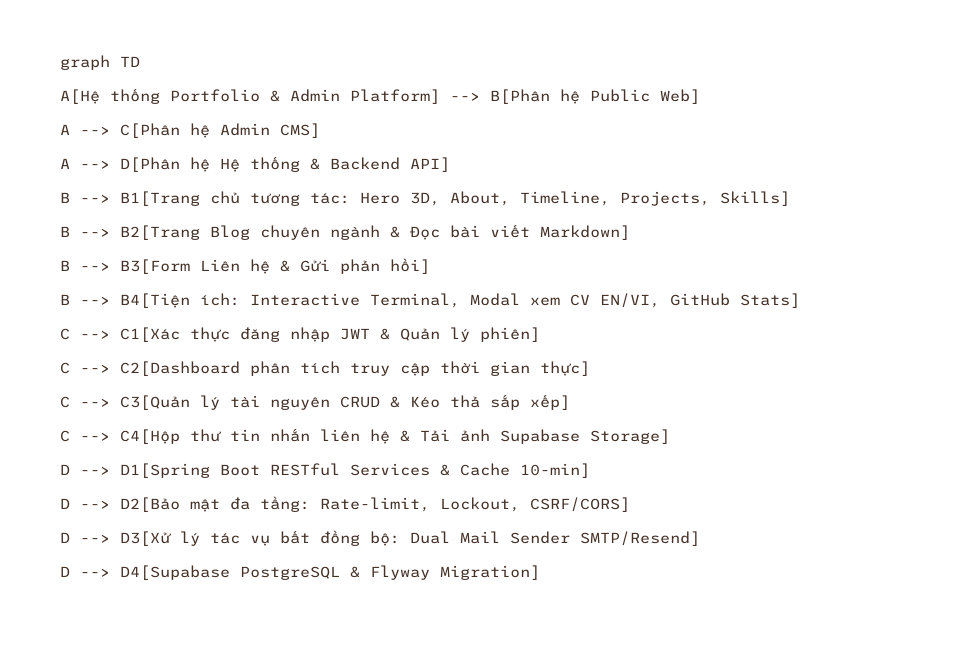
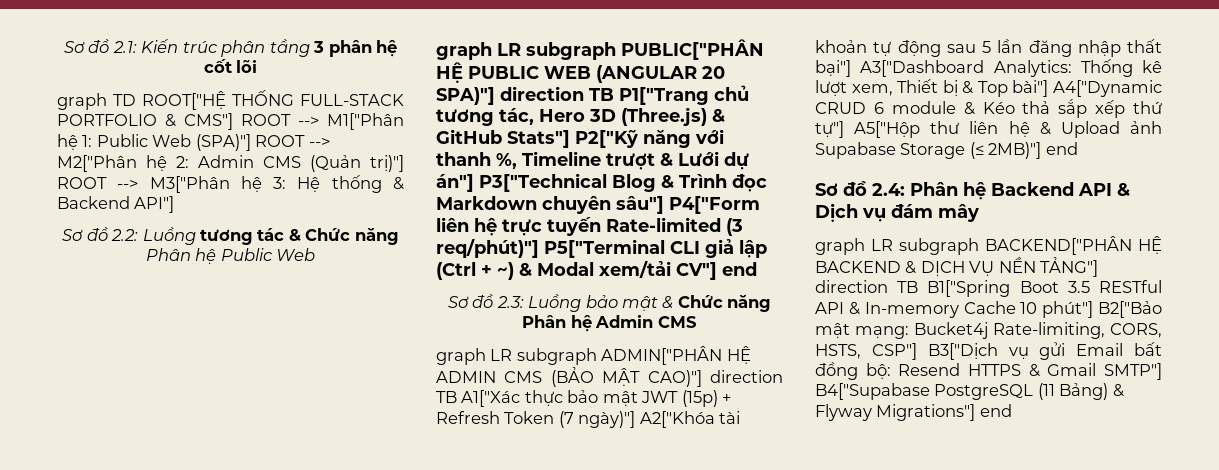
- graph TD
- A[Hệ thống Portfolio & Admin Platform] --> B[Phân hệ Public Web]
- A --> C[Phân hệ Admin CMS]
- A --> D[Phân hệ Hệ thống & Backend API]
- B --> B1[Trang chủ tương tác: Hero 3D, About, Timeline, Projects, Skills]
- B --> B2[Trang Blog chuyên ngành & Đọc bài viết Markdown]
- B --> B3[Form Liên hệ & Gửi phản hồi]
- B --> B4[Tiện ích: Interactive Terminal, Modal xem CV EN/VI, GitHub Stats]
- C --> C1[Xác thực đăng nhập JWT & Quản lý phiên]
- C --> C2[Dashboard phân tích truy cập thời gian thực]
- C --> C3[Quản lý tài nguyên CRUD & Kéo thả sắp xếp]
- C --> C4[Hộp thư tin nhắn liên hệ & Tải ảnh Supabase Storage]
- D --> D1[Spring Boot RESTful Services & Cache 10-min]
- D --> D2[Bảo mật đa tầng: Rate-limit, Lockout, CSRF/CORS]
- D --> D3[Xử lý tác vụ bất đồng bộ: Dual Mail Sender SMTP/Resend]
- D --> D4[Supabase PostgreSQL & Flyway Migration]
+ Sơ đồ 2.1: Kiến trúc phân tầng 3 phân hệ cốt lõi
+ graph TD ROOT["HỆ THỐNG FULL-STACK PORTFOLIO & CMS"] ROOT --> M1["Phân hệ 1: Public Web (SPA)"] ROOT --> M2["Phân hệ 2: Admin CMS (Quản trị)"] ROOT --> M3["Phân hệ 3: Hệ thống & Backend API"]
+ Sơ đồ 2.2: Luồng tương tác & Chức năng Phân hệ Public Web
+ graph LR subgraph PUBLIC["PHÂN HỆ PUBLIC WEB (ANGULAR 20 SPA)"] direction TB P1["Trang chủ tương tác, Hero 3D (Three.js) & GitHub Stats"] P2["Kỹ năng với thanh %, Timeline trượt & Lưới dự án"] P3["Technical Blog & Trình đọc Markdown chuyên sâu"] P4["Form liên hệ trực tuyến Rate-limited (3 req/phút)"] P5["Terminal CLI giả lập (Ctrl + ~) & Modal xem/tải CV"] end
+ Sơ đồ 2.3: Luồng bảo mật & Chức năng Phân hệ Admin CMS
+ graph LR subgraph ADMIN["PHÂN HỆ ADMIN CMS (BẢO MẬT CAO)"] direction TB A1["Xác thực bảo mật JWT (15p) + Refresh Token (7 ngày)"] A2["Khóa tài khoản tự động sau 5 lần đăng nhập thất bại"] A3["Dashboard Analytics: Thống kê lượt xem, Thiết bị & Top bài"] A4["Dynamic CRUD 6 module & Kéo thả sắp xếp thứ tự"] A5["Hộp thư liên hệ & Upload ảnh Supabase Storage (≤ 2MB)"] end
+ Sơ đồ 2.4: Phân hệ Backend API & Dịch vụ đám mây
+ graph LR subgraph BACKEND["PHÂN HỆ BACKEND & DỊCH VỤ NỀN TẢNG"] direction TB B1["Spring Boot 3.5 RESTful API & In-memory Cache 10 phút"] B2["Bảo mật mạng: Bucket4j Rate-limiting, CORS, HSTS, CSP"] B3["Dịch vụ gửi Email bất đồng bộ: Resend HTTPS & Gmail SMTP"] B4["Supabase PostgreSQL (11 Bảng) & Flyway Migrations"] end

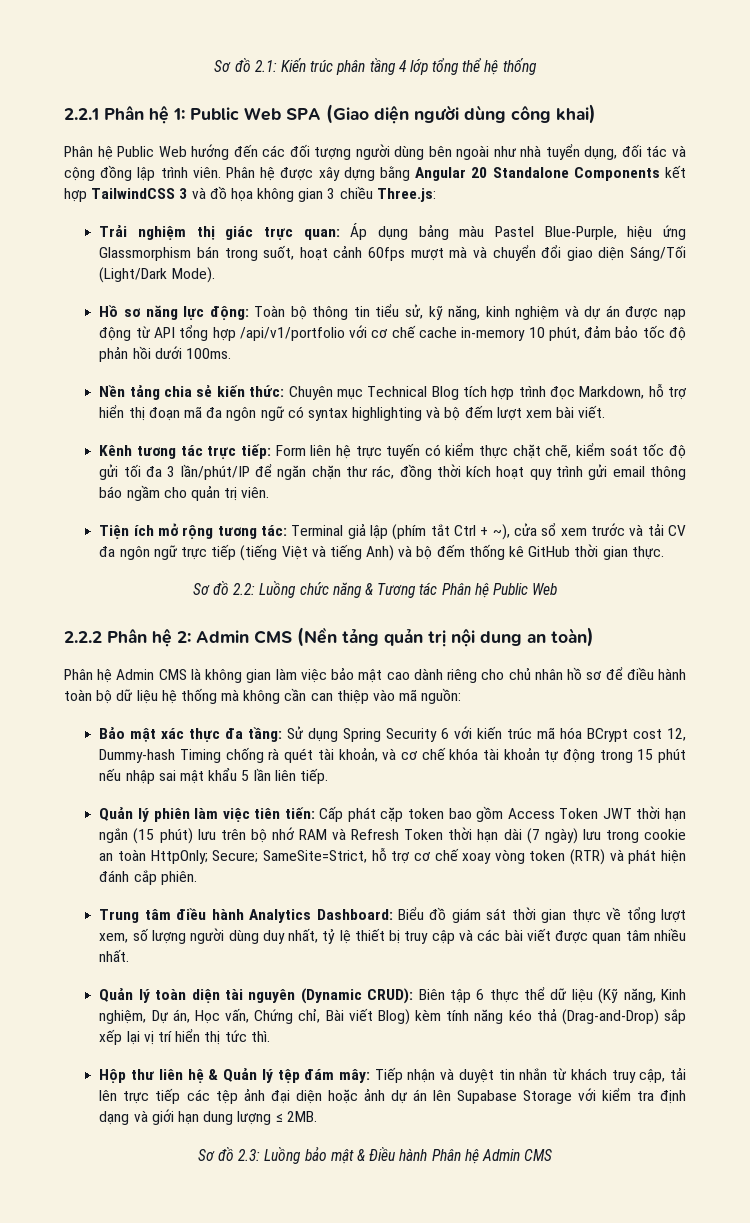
- Sơ đồ 2.1: Kiến trúc phân tầng 3 phân hệ cốt lõi
- graph TD ROOT["HỆ THỐNG FULL-STACK PORTFOLIO & CMS"] ROOT --> M1["Phân hệ 1: Public Web (SPA)"] ROOT --> M2["Phân hệ 2: Admin CMS (Quản trị)"] ROOT --> M3["Phân hệ 3: Hệ thống & Backend API"]
+ Sơ đồ 2.1: Kiến trúc phân tầng 4 lớp tổng thể hệ thống
+ 2.2.1 Phân hệ 1: Public Web SPA (Giao diện người dùng công khai)
+ Phân hệ Public Web hướng đến các đối tượng người dùng bên ngoài như nhà tuyển dụng, đối tác và cộng đồng lập trình viên. Phân hệ được xây dựng bằng Angular 20 Standalone Components kết hợp TailwindCSS 3 và đồ họa không gian 3 chiều Three.js:
+ Trải nghiệm thị giác trực quan: Áp dụng bảng màu Pastel Blue-Purple, hiệu ứng Glassmorphism bán trong suốt, hoạt cảnh 60fps mượt mà và chuyển đổi giao diện Sáng/Tối (Light/Dark Mode).
+ Hồ sơ năng lực động: Toàn bộ thông tin tiểu sử, kỹ năng, kinh nghiệm và dự án được nạp động từ API tổng hợp /api/v1/portfolio với cơ chế cache in-memory 10 phút, đảm bảo tốc độ phản hồi dưới 100ms.
+ Nền tảng chia sẻ kiến thức: Chuyên mục Technical Blog tích hợp trình đọc Markdown, hỗ trợ hiển thị đoạn mã đa ngôn ngữ có syntax highlighting và bộ đếm lượt xem bài viết.
+ Kênh tương tác trực tiếp: Form liên hệ trực tuyến có kiểm thực chặt chẽ, kiểm soát tốc độ gửi tối đa 3 lần/phút/IP để ngăn chặn thư rác, đồng thời kích hoạt quy trình gửi email thông báo ngầm cho quản trị viên.
+ Tiện ích mở rộng tương tác: Terminal giả lập (phím tắt Ctrl + ~), cửa sổ xem trước và tải CV đa ngôn ngữ trực tiếp (tiếng Việt và tiếng Anh) và bộ đếm thống kê GitHub thời gian thực.
- Sơ đồ 2.2: Luồng tương tác & Chức năng Phân hệ Public Web
+ Sơ đồ 2.2: Luồng chức năng & Tương tác Phân hệ Public Web
- graph LR subgraph PUBLIC["PHÂN HỆ PUBLIC WEB (ANGULAR 20 SPA)"] direction TB P1["Trang chủ tương tác, Hero 3D (Three.js) & GitHub Stats"] P2["Kỹ năng với thanh %, Timeline trượt & Lưới dự án"] P3["Technical Blog & Trình đọc Markdown chuyên sâu"] P4["Form liên hệ trực tuyến Rate-limited (3 req/phút)"] P5["Terminal CLI giả lập (Ctrl + ~) & Modal xem/tải CV"] end
+ 2.2.2 Phân hệ 2: Admin CMS (Nền tảng quản trị nội dung an toàn)
+ Phân hệ Admin CMS là không gian làm việc bảo mật cao dành riêng cho chủ nhân hồ sơ để điều hành toàn bộ dữ liệu hệ thống mà không cần can thiệp vào mã nguồn:
+ Bảo mật xác thực đa tầng: Sử dụng Spring Security 6 với kiến trúc mã hóa BCrypt cost 12, Dummy-hash Timing chống rà quét tài khoản, và cơ chế khóa tài khoản tự động trong 15 phút nếu nhập sai mật khẩu 5 lần liên tiếp.
+ Quản lý phiên làm việc tiên tiến: Cấp phát cặp token bao gồm Access Token JWT thời hạn ngắn (15 phút) lưu trên bộ nhớ RAM và Refresh Token thời hạn dài (7 ngày) lưu trong cookie an toàn HttpOnly; Secure; SameSite=Strict, hỗ trợ cơ chế xoay vòng token (RTR) và phát hiện đánh cắp phiên.
+ Trung tâm điều hành Analytics Dashboard: Biểu đồ giám sát thời gian thực về tổng lượt xem, số lượng người dùng duy nhất, tỷ lệ thiết bị truy cập và các bài viết được quan tâm nhiều nhất.
+ Quản lý toàn diện tài nguyên (Dynamic CRUD): Biên tập 6 thực thể dữ liệu (Kỹ năng, Kinh nghiệm, Dự án, Học vấn, Chứng chỉ, Bài viết Blog) kèm tính năng kéo thả (Drag-and-Drop) sắp xếp lại vị trí hiển thị tức thì.
+ Hộp thư liên hệ & Quản lý tệp đám mây: Tiếp nhận và duyệt tin nhắn từ khách truy cập, tải lên trực tiếp các tệp ảnh đại diện hoặc ảnh dự án lên Supabase Storage với kiểm tra định dạng và giới hạn dung lượng ≤ 2MB.
- Sơ đồ 2.3: Luồng bảo mật & Chức năng Phân hệ Admin CMS
- graph LR subgraph ADMIN["PHÂN HỆ ADMIN CMS (BẢO MẬT CAO)"] direction TB A1["Xác thực bảo mật JWT (15p) + Refresh Token (7 ngày)"] A2["Khóa tài khoản tự động sau 5 lần đăng nhập thất bại"] A3["Dashboard Analytics: Thống kê lượt xem, Thiết bị & Top bài"] A4["Dynamic CRUD 6 module & Kéo thả sắp xếp thứ tự"] A5["Hộp thư liên hệ & Upload ảnh Supabase Storage (≤ 2MB)"] end
- Sơ đồ 2.4: Phân hệ Backend API & Dịch vụ đám mây
- graph LR subgraph BACKEND["PHÂN HỆ BACKEND & DỊCH VỤ NỀN TẢNG"] direction TB B1["Spring Boot 3.5 RESTful API & In-memory Cache 10 phút"] B2["Bảo mật mạng: Bucket4j Rate-limiting, CORS, HSTS, CSP"] B3["Dịch vụ gửi Email bất đồng bộ: Resend HTTPS & Gmail SMTP"] B4["Supabase PostgreSQL (11 Bảng) & Flyway Migrations"] end
+ Sơ đồ 2.3: Luồng bảo mật & Điều hành Phân hệ Admin CMS

